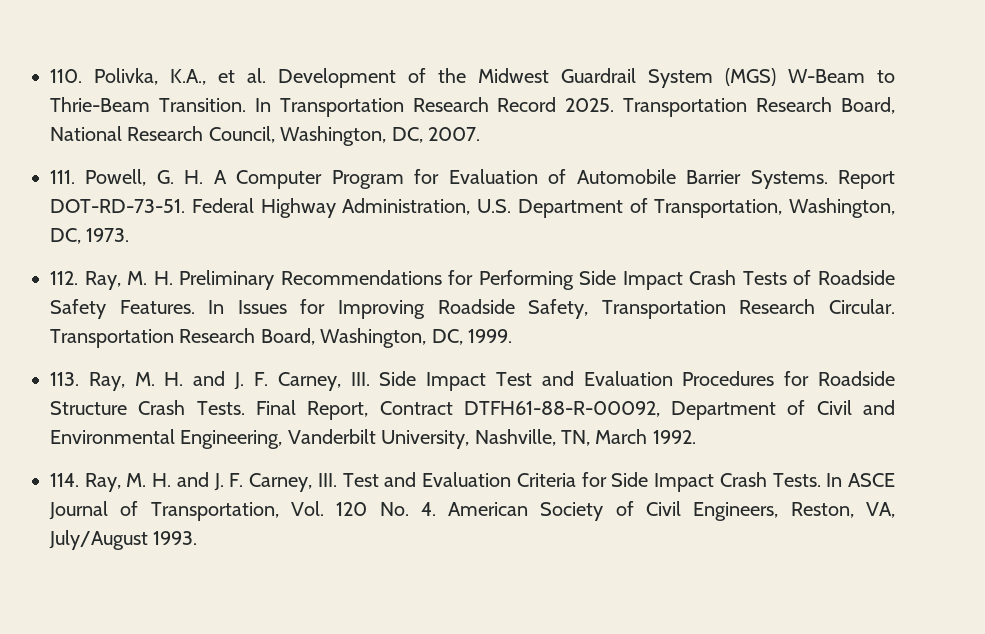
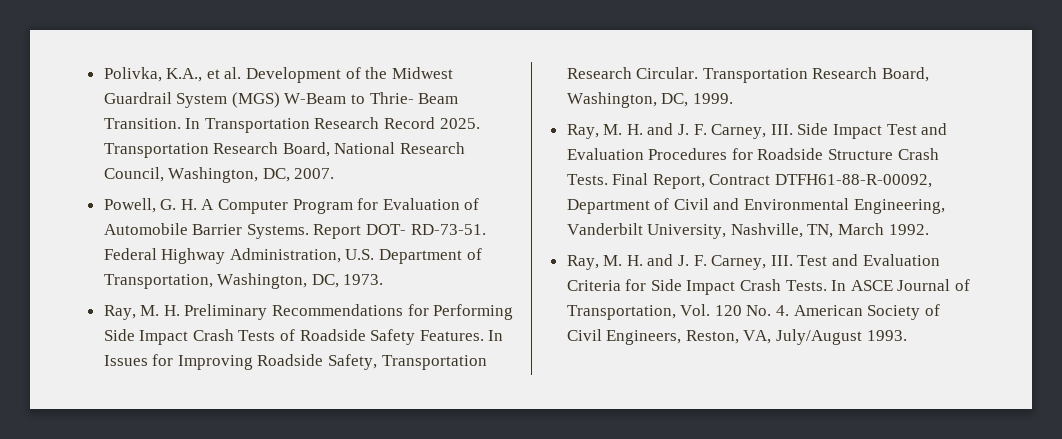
- 110. Polivka, K.A., et al. Development of the Midwest Guardrail System (MGS) W-Beam to Thrie-Beam Transition.
+ Polivka, K.A., et al. Development of the Midwest Guardrail System (MGS) W-Beam to Thrie- Beam Transition.
- 111. Powell, G. H. A Computer Program for Evaluation of Automobile Barrier Systems.
+ Powell, G. H. A Computer Program for Evaluation of Automobile Barrier Systems.
- Report DOT-RD-73-51.
+ Report DOT- RD-73-51.
- 112. Ray, M. H. Preliminary Recommendations for Performing Side Impact Crash Tests of Roadside Safety Features.
+ Ray, M. H. Preliminary Recommendations for Performing Side Impact Crash Tests of Roadside Safety Features.
- 113. Ray, M. H. and J. F. Carney, III. Side Impact Test and Evaluation Procedures for Roadside Structure Crash Tests.
+ Ray, M. H. and J. F. Carney, III. Side Impact Test and Evaluation Procedures for Roadside Structure Crash Tests.
- 114. Ray, M. H. and J. F. Carney, III. Test and Evaluation Criteria for Side Impact Crash Tests.
+ Ray, M. H. and J. F. Carney, III. Test and Evaluation Criteria for Side Impact Crash Tests.

